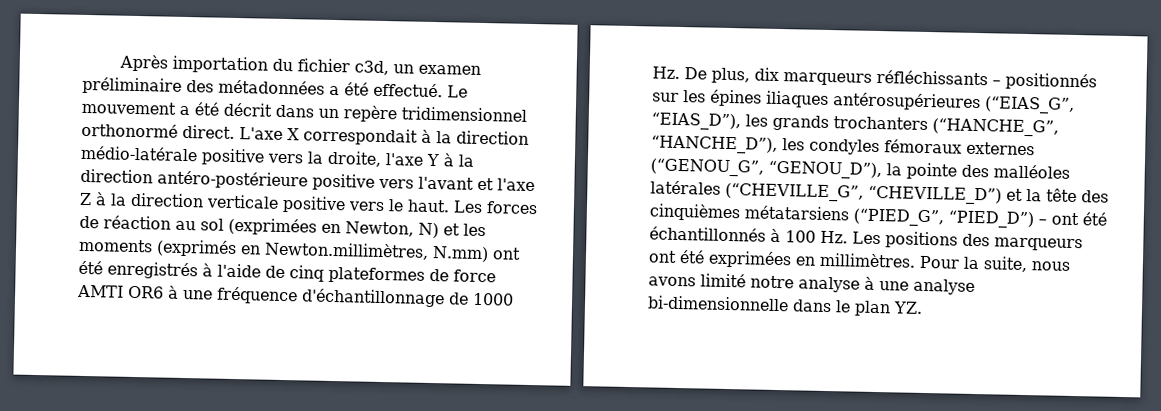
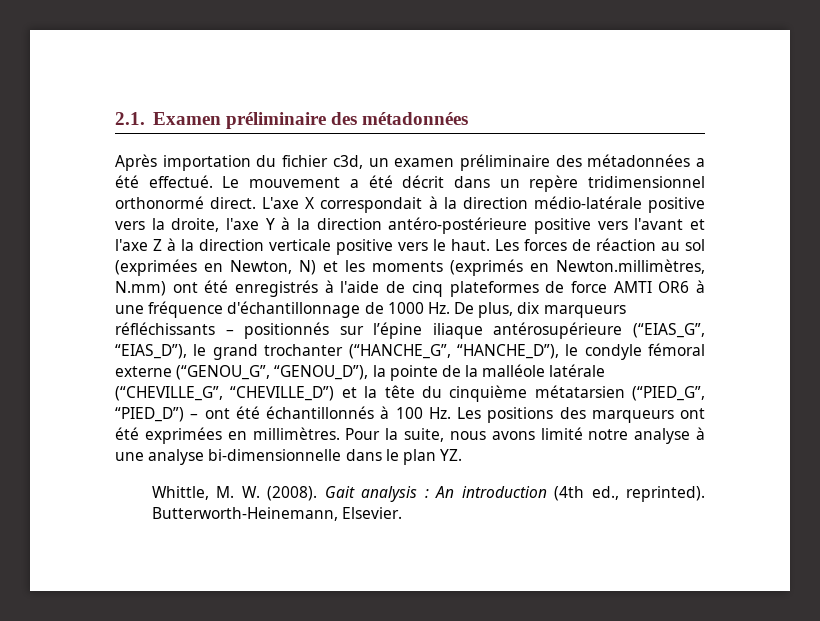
+ 2.1. Examen préliminaire des métadonnées
- Les forces de réaction au sol (exprimées en Newton, N) et les moments (exprimés en Newton.millimètres, N.mm) ont été enregistrés à l'aide de cinq plateformes de force AMTI OR6 à une fréquence d'échantillonnage de 1000 Hz. De plus, dix marqueurs réfléchissants – positionnés sur les épines iliaques antérosupérieures (“EIAS_G”, “EIAS_D”), les grands trochanters (“HANCHE_G”, “HANCHE_D”), les condyles fémoraux externes (“GENOU_G”, “GENOU_D”), la pointe des malléoles latérales (“CHEVILLE_G”, “CHEVILLE_D”) et la tête des cinquièmes métatarsiens (“PIED_G”, “PIED_D”) – ont été échantillonnés à 100 Hz. Les positions des marqueurs ont été exprimées en millimètres.
+ Les forces de réaction au sol (exprimées en Newton, N) et les moments (exprimés en Newton.millimètres, N.mm) ont été enregistrés à l'aide de cinq plateformes de force AMTI OR6 à une fréquence d'échantillonnage de 1000 Hz. De plus, dix marqueurs réfléchissants – positionnés sur l’épine iliaque antérosupérieure (“EIAS_G”, “EIAS_D”), le grand trochanter (“HANCHE_G”, “HANCHE_D”), le condyle fémoral externe (“GENOU_G”, “GENOU_D”), la pointe de la malléole latérale (“CHEVILLE_G”, “CHEVILLE_D”) et la tête du cinquième métatarsien (“PIED_G”, “PIED_D”) – ont été échantillonnés à 100 Hz. Les positions des marqueurs ont été exprimées en millimètres.
+ Whittle, M. W. (2008). Gait analysis : An introduction (4th ed., reprinted). Butterworth-Heinemann, Elsevier.

